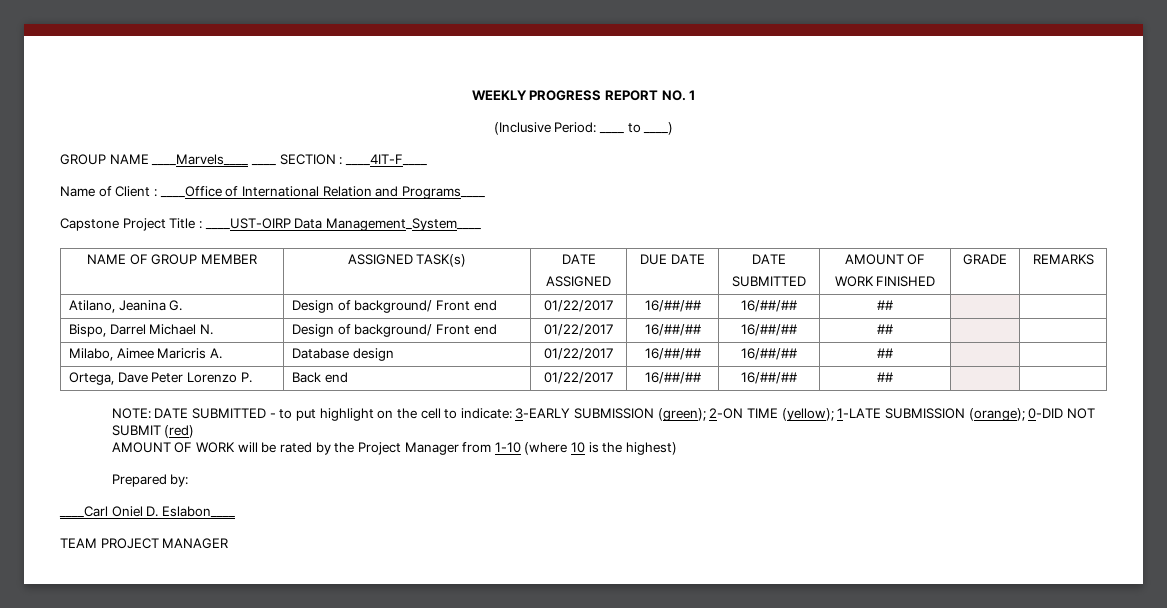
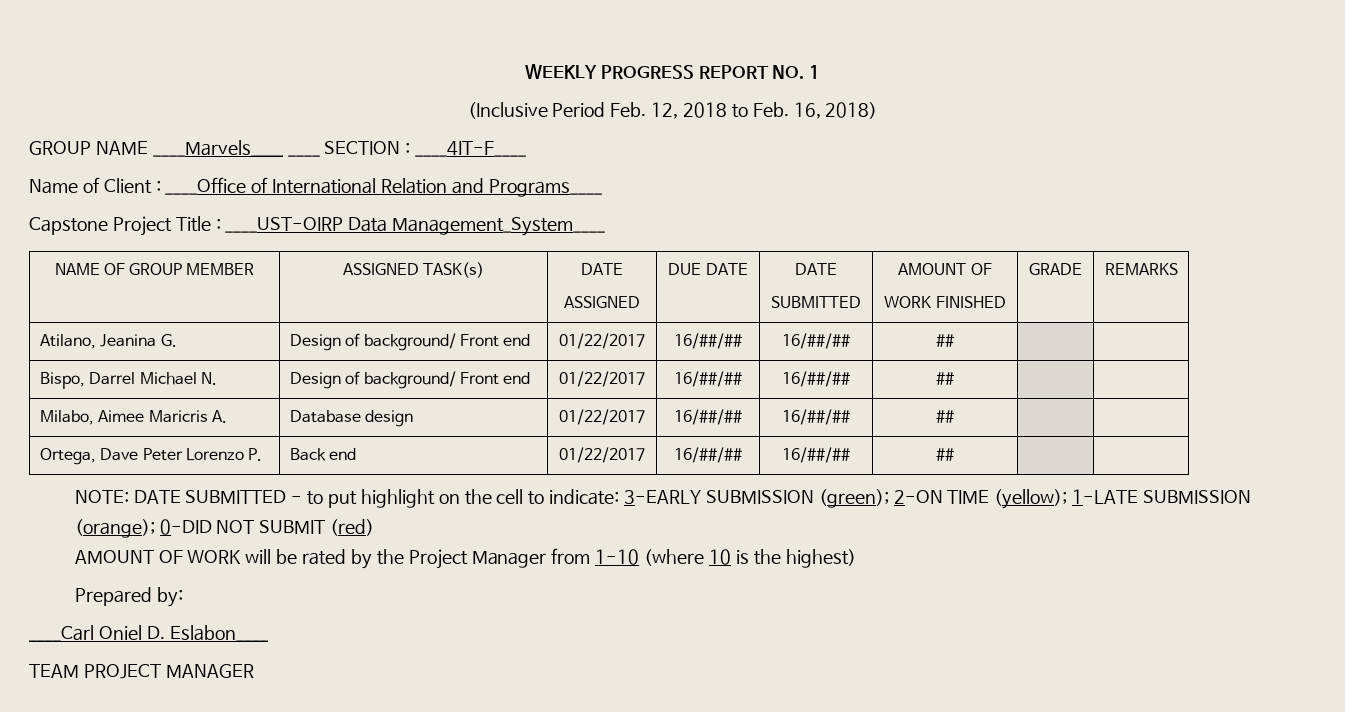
- (Inclusive Period: ____ to ____)
+ (Inclusive Period Feb. 12, 2018 to Feb. 16, 2018)

